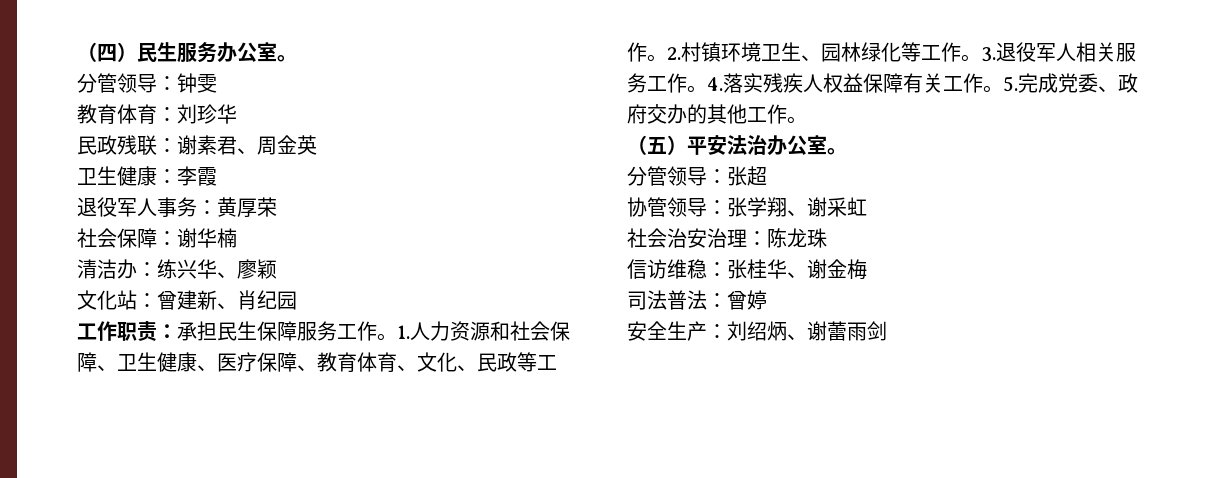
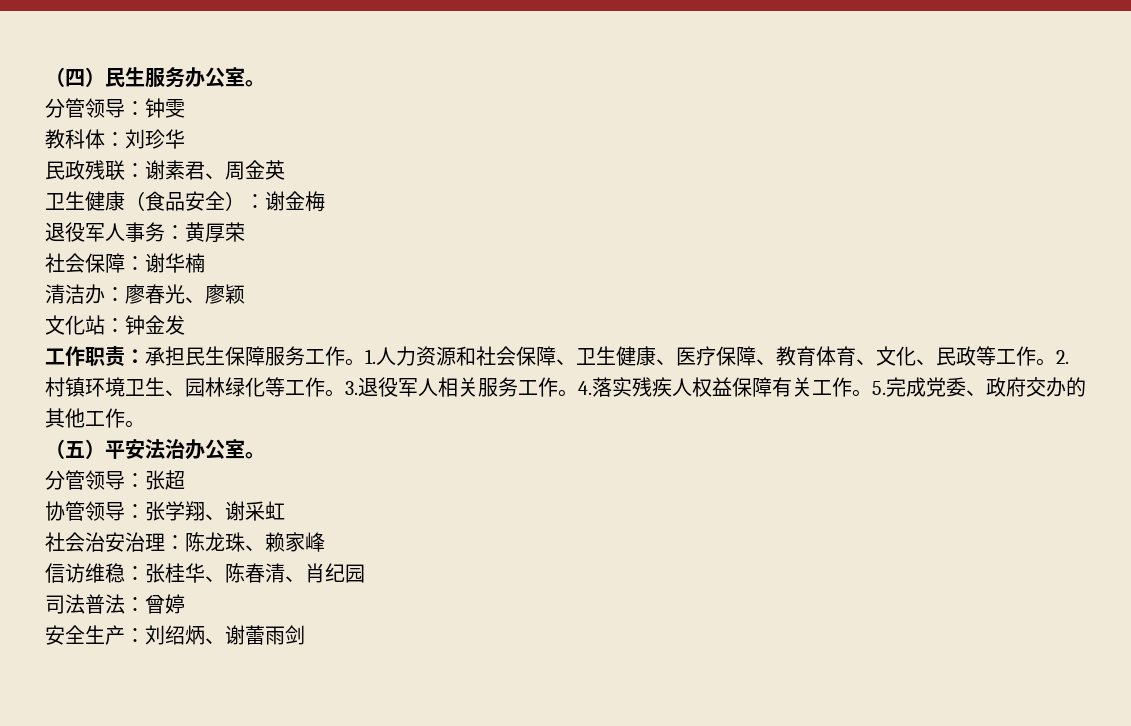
- 教育体育：刘珍华
+ 教科体：刘珍华
- 卫生健康：李霞
+ 卫生健康（食品安全）：谢金梅
- 清洁办：练兴华、廖颖
+ 清洁办：廖春光、廖颖
- 文化站：曾建新、肖纪园
+ 文化站：钟金发
- 社会治安治理：陈龙珠
+ 社会治安治理：陈龙珠、赖家峰
- 信访维稳：张桂华、谢金梅
+ 信访维稳：张桂华、陈春清、肖纪园

